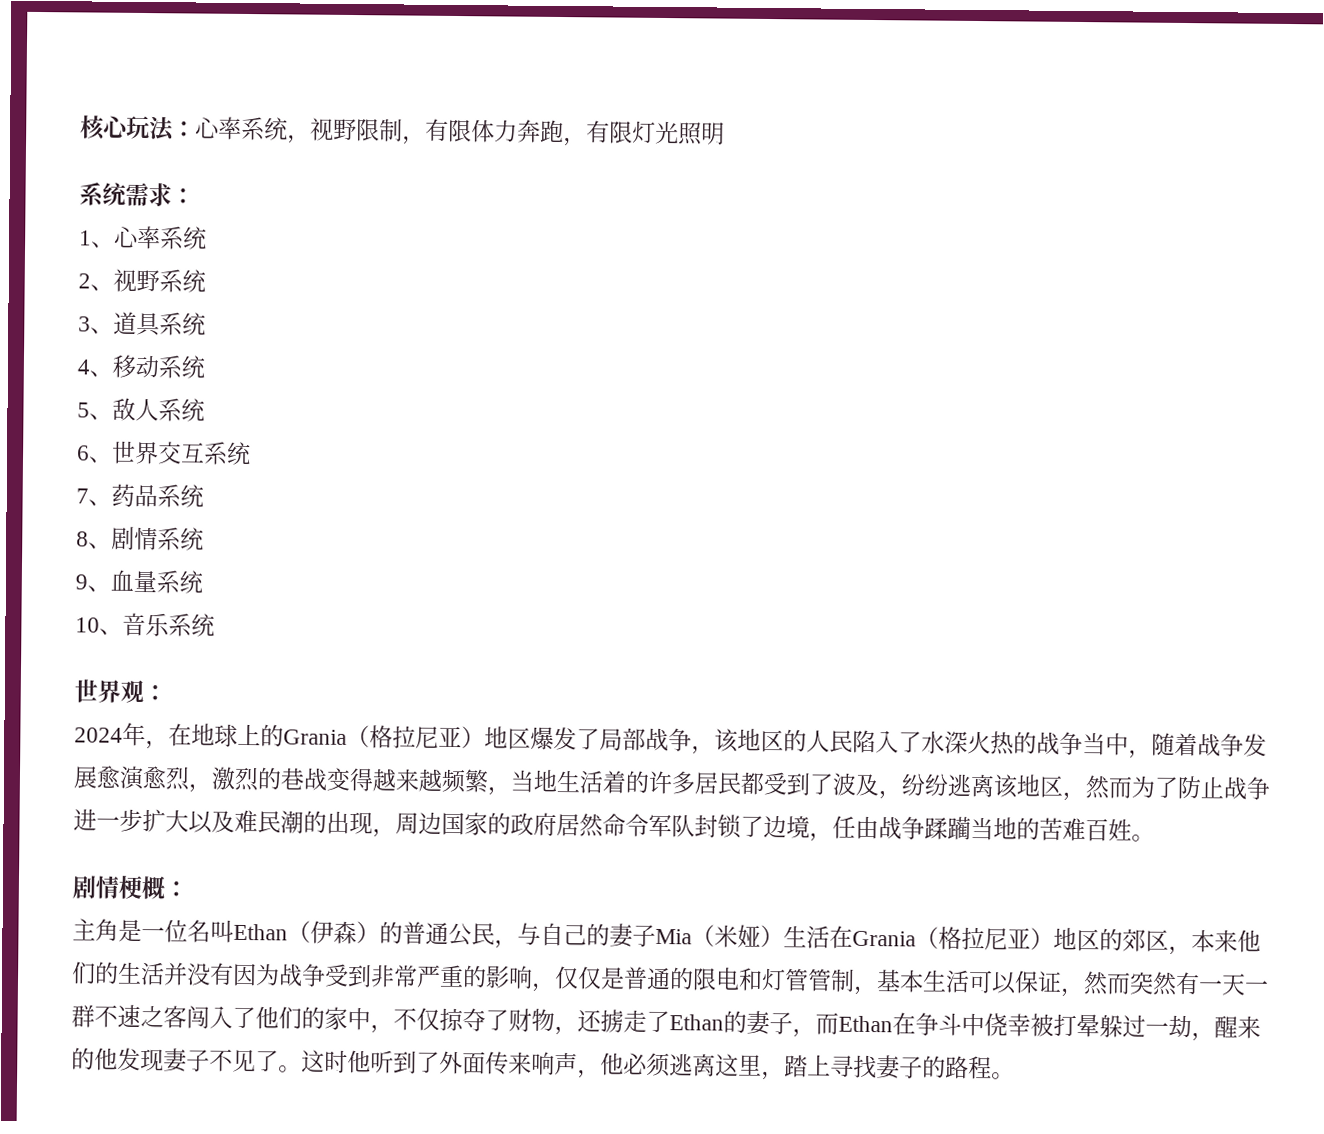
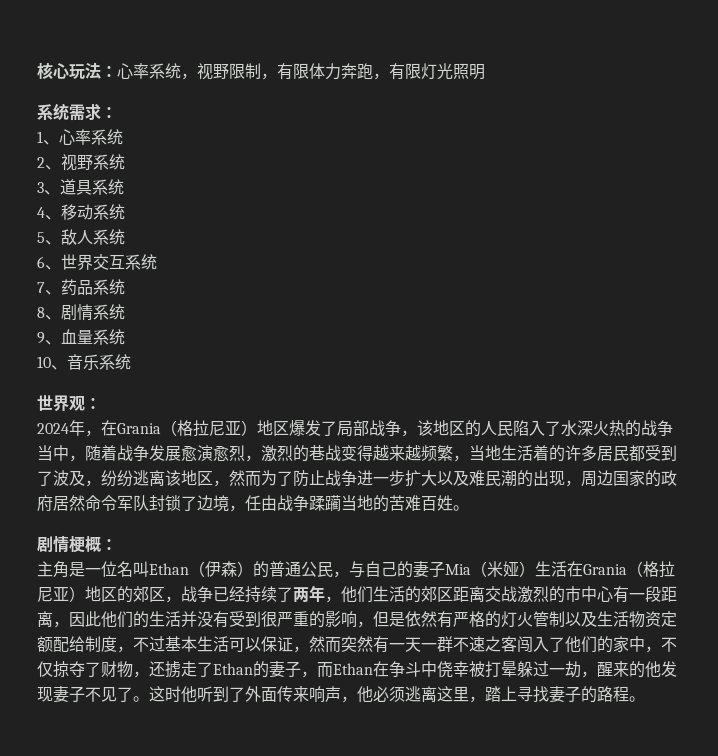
- 2024年，在地球上的Grania（格拉尼亚）地区爆发了局部战争，该地区的人民陷入了水深火热的战争当中，随着战争发展愈演愈烈，激烈的巷战变得越来越频繁，当地生活着的许多居民都受到了波及，纷纷逃离该地区，然而为了防止战争进一步扩大以及难民潮的出现，周边国家的政府居然命令军队封锁了边境，任由战争蹂躏当地的苦难百姓。
+ 2024年，在Grania（格拉尼亚）地区爆发了局部战争，该地区的人民陷入了水深火热的战争当中，随着战争发展愈演愈烈，激烈的巷战变得越来越频繁，当地生活着的许多居民都受到了波及，纷纷逃离该地区，然而为了防止战争进一步扩大以及难民潮的出现，周边国家的政府居然命令军队封锁了边境，任由战争蹂躏当地的苦难百姓。
- 主角是一位名叫Ethan（伊森）的普通公民，与自己的妻子Mia（米娅）生活在Grania（格拉尼亚）地区的郊区，本来他们的生活并没有因为战争受到非常严重的影响，仅仅是普通的限电和灯管管制，基本生活可以保证，然而突然有一天一群不速之客闯入了他们的家中，不仅掠夺了财物，还掳走了Ethan的妻子，而Ethan在争斗中侥幸被打晕躲过一劫，醒来的他发现妻子不见了。
+ 主角是一位名叫Ethan（伊森）的普通公民，与自己的妻子Mia（米娅）生活在Grania（格拉尼亚）地区的郊区，战争已经持续了两年，他们生活的郊区距离交战激烈的市中心有一段距离，因此他们的生活并没有受到很严重的影响，但是依然有严格的灯火管制以及生活物资定额配给制度，不过基本生活可以保证，然而突然有一天一群不速之客闯入了他们的家中，不仅掠夺了财物，还掳走了Ethan的妻子，而Ethan在争斗中侥幸被打晕躲过一劫，醒来的他发现妻子不见了。

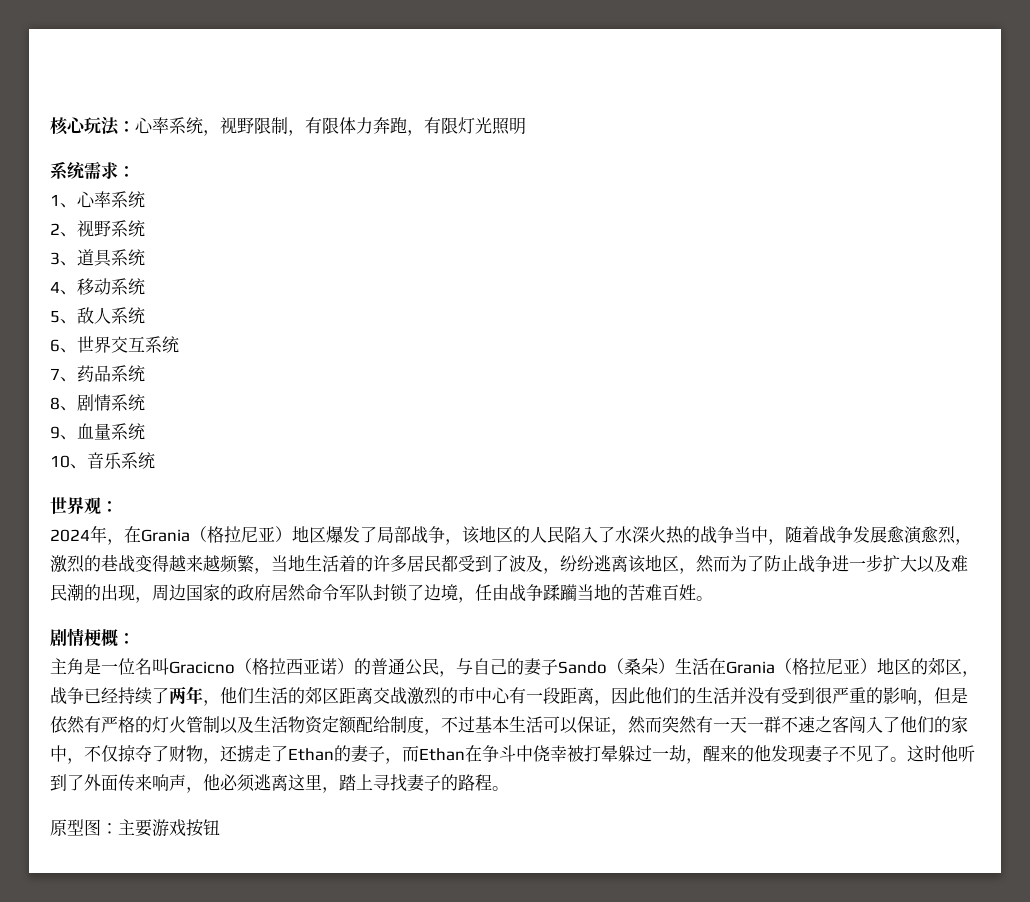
- 主角是一位名叫Ethan（伊森）的普通公民，与自己的妻子Mia（米娅）生活在Grania（格拉尼亚）地区的郊区，战争已经持续了两年，他们生活的郊区距离交战激烈的市中心有一段距离，因此他们的生活并没有受到很严重的影响，但是依然有严格的灯火管制以及生活物资定额配给制度，不过基本生活可以保证，然而突然有一天一群不速之客闯入了他们的家中，不仅掠夺了财物，还掳走了Ethan的妻子，而Ethan在争斗中侥幸被打晕躲过一劫，醒来的他发现妻子不见了。
+ 主角是一位名叫Gracicno（格拉西亚诺）的普通公民，与自己的妻子Sando（桑朵）生活在Grania（格拉尼亚）地区的郊区，战争已经持续了两年，他们生活的郊区距离交战激烈的市中心有一段距离，因此他们的生活并没有受到很严重的影响，但是依然有严格的灯火管制以及生活物资定额配给制度，不过基本生活可以保证，然而突然有一天一群不速之客闯入了他们的家中，不仅掠夺了财物，还掳走了Ethan的妻子，而Ethan在争斗中侥幸被打晕躲过一劫，醒来的他发现妻子不见了。
+ 原型图：主要游戏按钮

